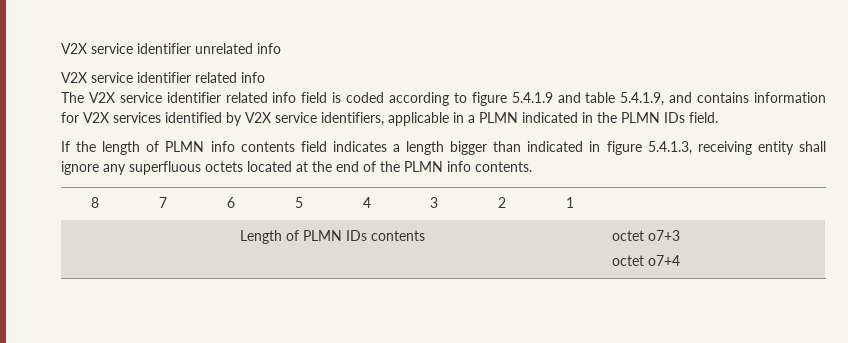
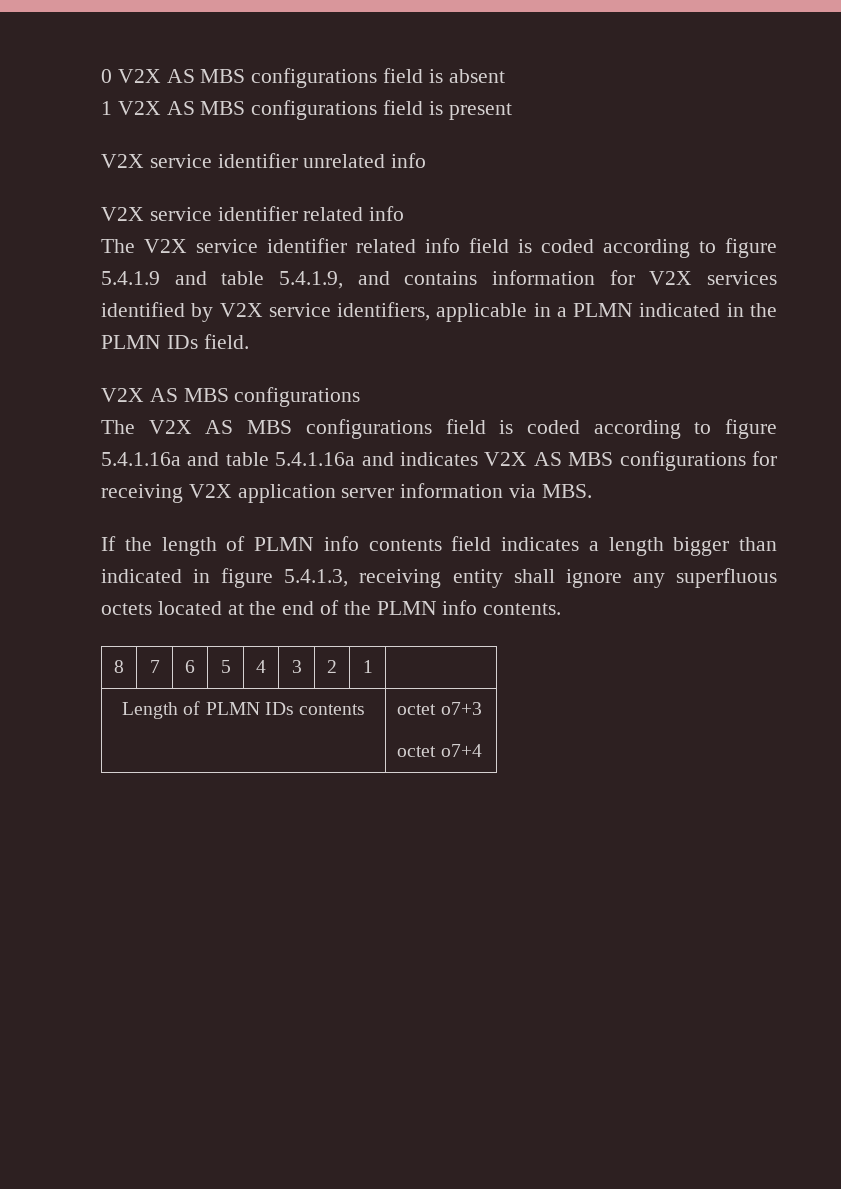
+ 0 V2X AS MBS configurations field is absent
+ 1 V2X AS MBS configurations field is present
  The V2X service identifier related info field is coded according to figure 5.4.1.9 and table 5.4.1.9, and contains information for V2X services identified by V2X service identifiers, applicable in a PLMN indicated in the PLMN IDs field.
+ V2X AS MBS configurations
+ The V2X AS MBS configurations field is coded according to figure 5.4.1.16a and table 5.4.1.16a and indicates V2X AS MBS configurations for receiving V2X application server information via MBS.

